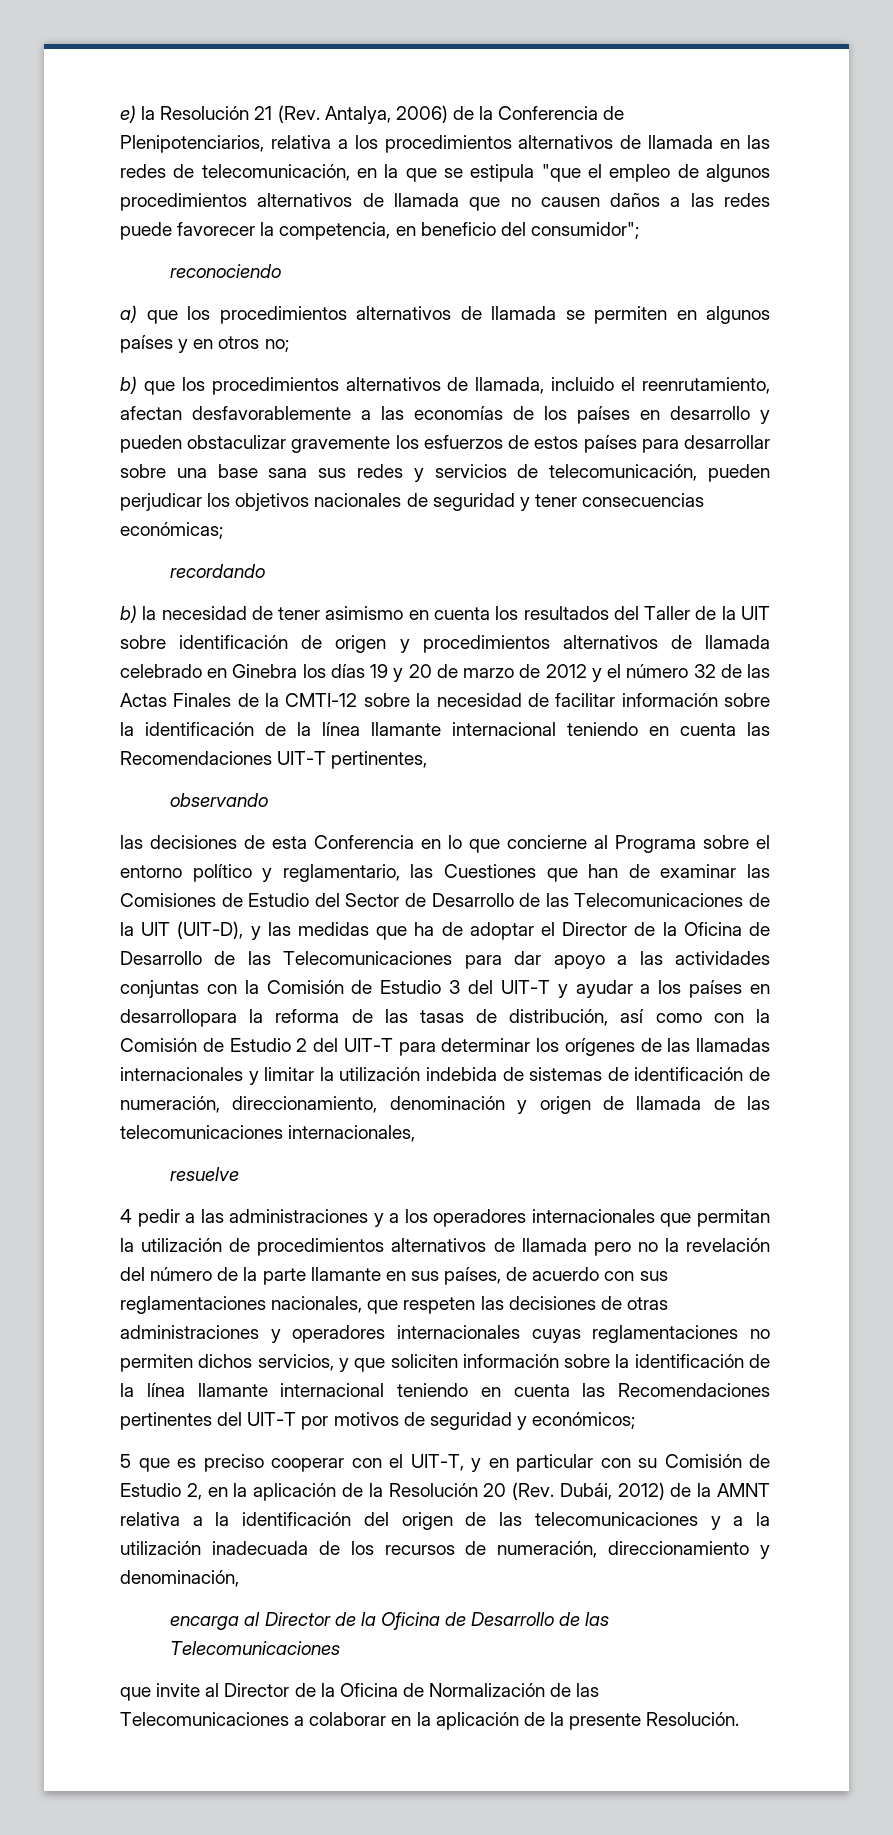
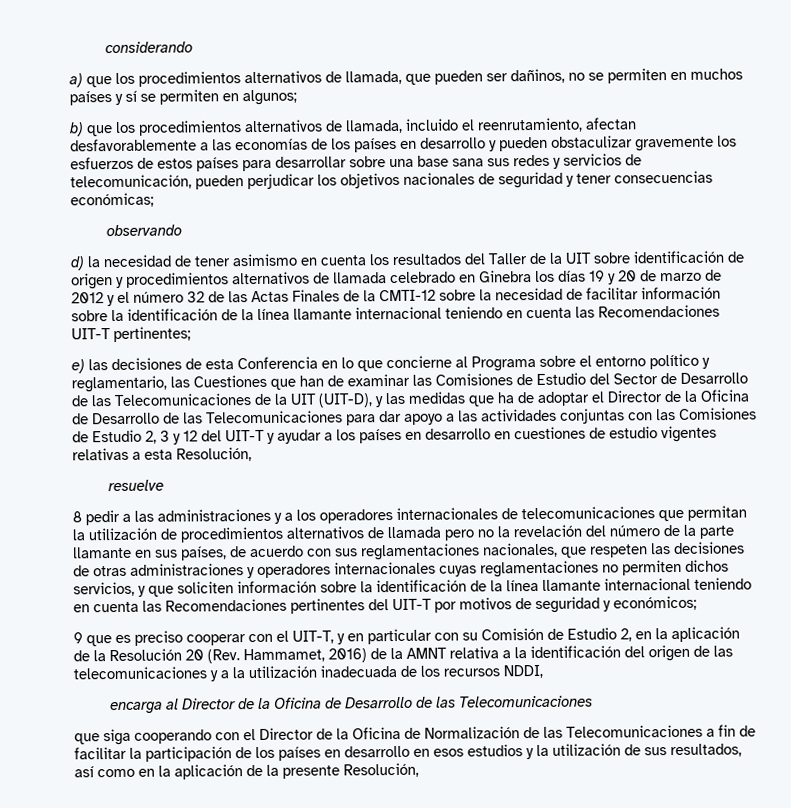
- e) la Resolución 21 (Rev. Antalya, 2006) de la Conferencia de Plenipotenciarios, relativa a los procedimientos alternativos de llamada en las redes de telecomunicación, en la que se estipula "que el empleo de algunos procedimientos alternativos de llamada que no causen daños a las redes puede favorecer la competencia, en beneficio del consumidor";
- reconociendo
+ considerando
- a) que los procedimientos alternativos de llamada se permiten en algunos países y en otros no;
+ a) que los procedimientos alternativos de llamada, que pueden ser dañinos, no se permiten en muchos países y sí se permiten en algunos;
- recordando
- b) la necesidad de tener asimismo en cuenta los resultados del Taller de la UIT sobre identificación de origen y procedimientos alternativos de llamada celebrado en Ginebra los días 19 y 20 de marzo de 2012 y el número 32 de las Actas Finales de la CMTI-12 sobre la necesidad de facilitar información sobre la identificación de la línea llamante internacional teniendo en cuenta las Recomendaciones UIT-T pertinentes,
  observando
- las decisiones de esta Conferencia en lo que concierne al Programa sobre el entorno político y reglamentario, las Cuestiones que han de examinar las Comisiones de Estudio del Sector de Desarrollo de las Telecomunicaciones de la UIT (UIT-D), y las medidas que ha de adoptar el Director de la Oficina de Desarrollo de las Telecomunicaciones para dar apoyo a las actividades conjuntas con la Comisión de Estudio 3 del UIT-T y ayudar a los países en desarrollopara la reforma de las tasas de distribución, así como con la Comisión de Estudio 2 del UIT-T para determinar los orígenes de las llamadas internacionales y limitar la utilización indebida de sistemas de identificación de numeración, direccionamiento, denominación y origen de llamada de las telecomunicaciones internacionales,
+ d) la necesidad de tener asimismo en cuenta los resultados del Taller de la UIT sobre identificación de origen y procedimientos alternativos de llamada celebrado en Ginebra los días 19 y 20 de marzo de 2012 y el número 32 de las Actas Finales de la CMTI-12 sobre la necesidad de facilitar información sobre la identificación de la línea llamante internacional teniendo en cuenta las Recomendaciones UIT-T pertinentes;
+ e) las decisiones de esta Conferencia en lo que concierne al Programa sobre el entorno político y reglamentario, las Cuestiones que han de examinar las Comisiones de Estudio del Sector de Desarrollo de las Telecomunicaciones de la UIT (UIT-D), y las medidas que ha de adoptar el Director de la Oficina de Desarrollo de las Telecomunicaciones para dar apoyo a las actividades conjuntas con las Comisiones de Estudio 2, 3 y 12 del UIT-T y ayudar a los países en desarrollo en cuestiones de estudio vigentes relativas a esta Resolución,
- 4 pedir a las administraciones y a los operadores internacionales que permitan la utilización de procedimientos alternativos de llamada pero no la revelación del número de la parte llamante en sus países, de acuerdo con sus reglamentaciones nacionales, que respeten las decisiones de otras administraciones y operadores internacionales cuyas reglamentaciones no permiten dichos servicios, y que soliciten información sobre la identificación de la línea llamante internacional teniendo en cuenta las Recomendaciones pertinentes del UIT-T por motivos de seguridad y económicos;
+ 8 pedir a las administraciones y a los operadores internacionales de telecomunicaciones que permitan la utilización de procedimientos alternativos de llamada pero no la revelación del número de la parte llamante en sus países, de acuerdo con sus reglamentaciones nacionales, que respeten las decisiones de otras administraciones y operadores internacionales cuyas reglamentaciones no permiten dichos servicios, y que soliciten información sobre la identificación de la línea llamante internacional teniendo en cuenta las Recomendaciones pertinentes del UIT-T por motivos de seguridad y económicos;
- 5 que es preciso cooperar con el UIT-T, y en particular con su Comisión de Estudio 2, en la aplicación de la Resolución 20 (Rev. Dubái, 2012) de la AMNT relativa a la identificación del origen de las telecomunicaciones y a la utilización inadecuada de los recursos de numeración, direccionamiento y denominación,
+ 9 que es preciso cooperar con el UIT-T, y en particular con su Comisión de Estudio 2, en la aplicación de la Resolución 20 (Rev. Hammamet, 2016) de la AMNT relativa a la identificación del origen de las telecomunicaciones y a la utilización inadecuada de los recursos NDDI,
- que invite al Director de la Oficina de Normalización de las Telecomunicaciones a colaborar en la aplicación de la presente Resolución.
+ que siga cooperando con el Director de la Oficina de Normalización de las Telecomunicaciones a fin de facilitar la participación de los países en desarrollo en esos estudios y la utilización de sus resultados, así como en la aplicación de la presente Resolución,

